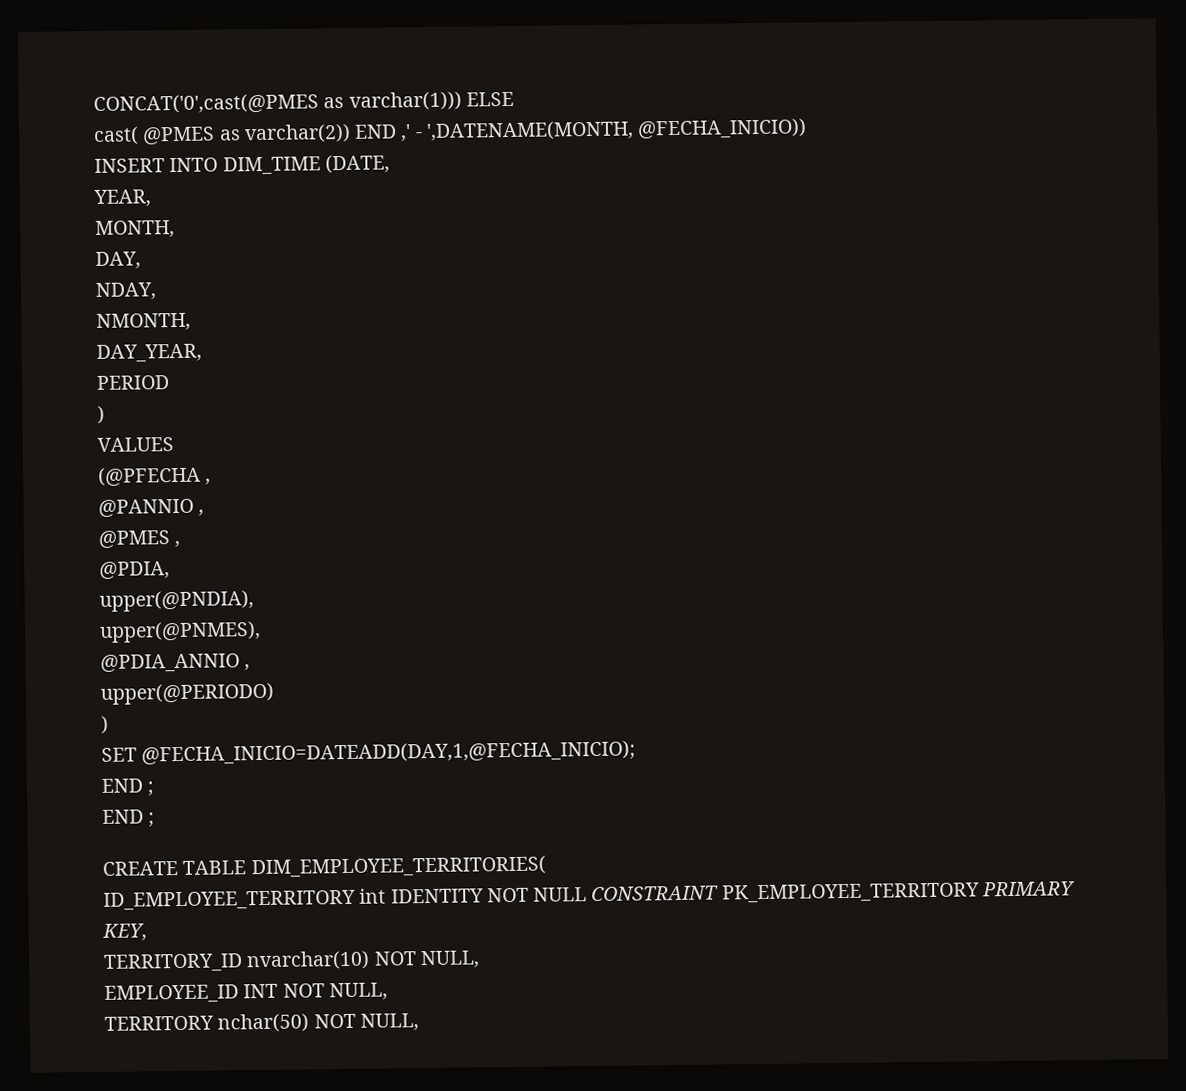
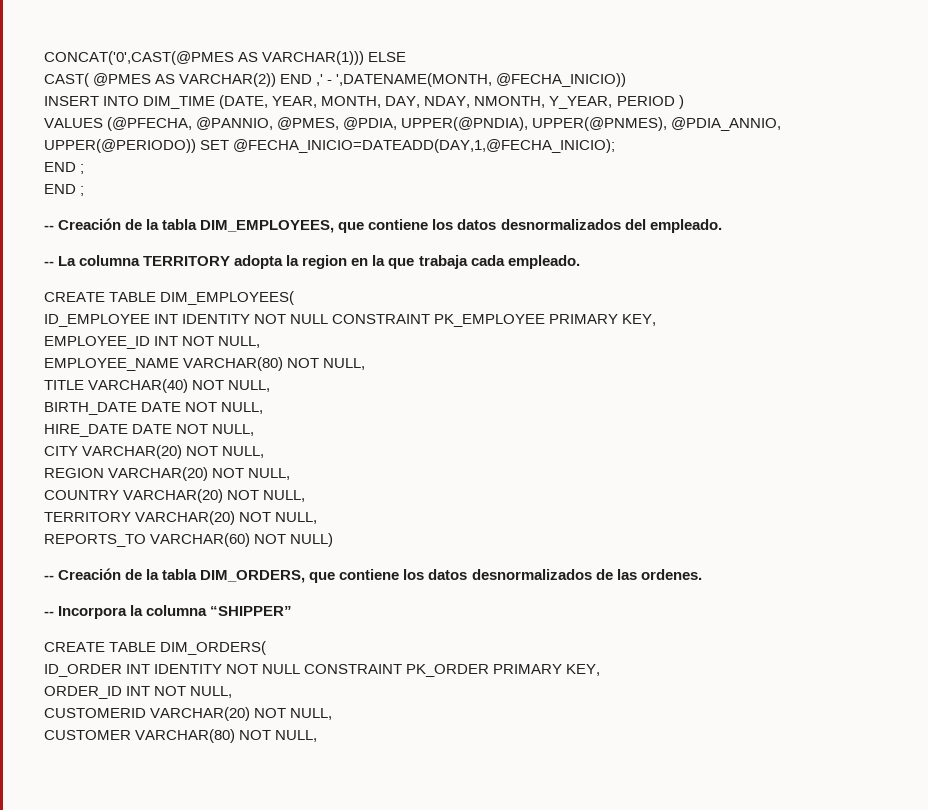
- CONCAT('0',cast(@PMES as varchar(1))) ELSE
- cast( @PMES as varchar(2)) END ,' - ',DATENAME(MONTH, @FECHA_INICIO))
+ CONCAT('0',CAST(@PMES AS VARCHAR(1))) ELSE
+ CAST( @PMES AS VARCHAR(2)) END ,' - ',DATENAME(MONTH, @FECHA_INICIO))
- INSERT INTO DIM_TIME (DATE,
- YEAR,
- MONTH,
- DAY,
- NDAY,
- NMONTH,
- DAY_YEAR,
- PERIOD
- )
+ INSERT INTO DIM_TIME (DATE, YEAR, MONTH, DAY, NDAY, NMONTH, Y_YEAR, PERIOD )
- VALUES
- (@PFECHA ,
- @PANNIO ,
- @PMES ,
- @PDIA,
- upper(@PNDIA),
- upper(@PNMES),
- @PDIA_ANNIO ,
- upper(@PERIODO)
- )
- SET @FECHA_INICIO=DATEADD(DAY,1,@FECHA_INICIO);
+ VALUES (@PFECHA, @PANNIO, @PMES, @PDIA, UPPER(@PNDIA), UPPER(@PNMES), @PDIA_ANNIO, UPPER(@PERIODO)) SET @FECHA_INICIO=DATEADD(DAY,1,@FECHA_INICIO);
- CREATE TABLE DIM_EMPLOYEE_TERRITORIES(
- ID_EMPLOYEE_TERRITORY int IDENTITY NOT NULL CONSTRAINT PK_EMPLOYEE_TERRITORY PRIMARY KEY,
- TERRITORY_ID nvarchar(10) NOT NULL,
+ -- Creación de la tabla DIM_EMPLOYEES, que contiene los datos desnormalizados del empleado.
+ -- La columna TERRITORY adopta la region en la que trabaja cada empleado.
+ CREATE TABLE DIM_EMPLOYEES(
+ ID_EMPLOYEE INT IDENTITY NOT NULL CONSTRAINT PK_EMPLOYEE PRIMARY KEY,
- TERRITORY nchar(50) NOT NULL,
+ EMPLOYEE_NAME VARCHAR(80) NOT NULL,
+ TITLE VARCHAR(40) NOT NULL,
+ BIRTH_DATE DATE NOT NULL,
+ HIRE_DATE DATE NOT NULL,
+ CITY VARCHAR(20) NOT NULL,
+ REGION VARCHAR(20) NOT NULL,
+ COUNTRY VARCHAR(20) NOT NULL,
+ TERRITORY VARCHAR(20) NOT NULL,
+ REPORTS_TO VARCHAR(60) NOT NULL)
+ -- Creación de la tabla DIM_ORDERS, que contiene los datos desnormalizados de las ordenes.
+ -- Incorpora la columna “SHIPPER”
+ CREATE TABLE DIM_ORDERS(
+ ID_ORDER INT IDENTITY NOT NULL CONSTRAINT PK_ORDER PRIMARY KEY,
+ ORDER_ID INT NOT NULL,
+ CUSTOMERID VARCHAR(20) NOT NULL,
+ CUSTOMER VARCHAR(80) NOT NULL,

